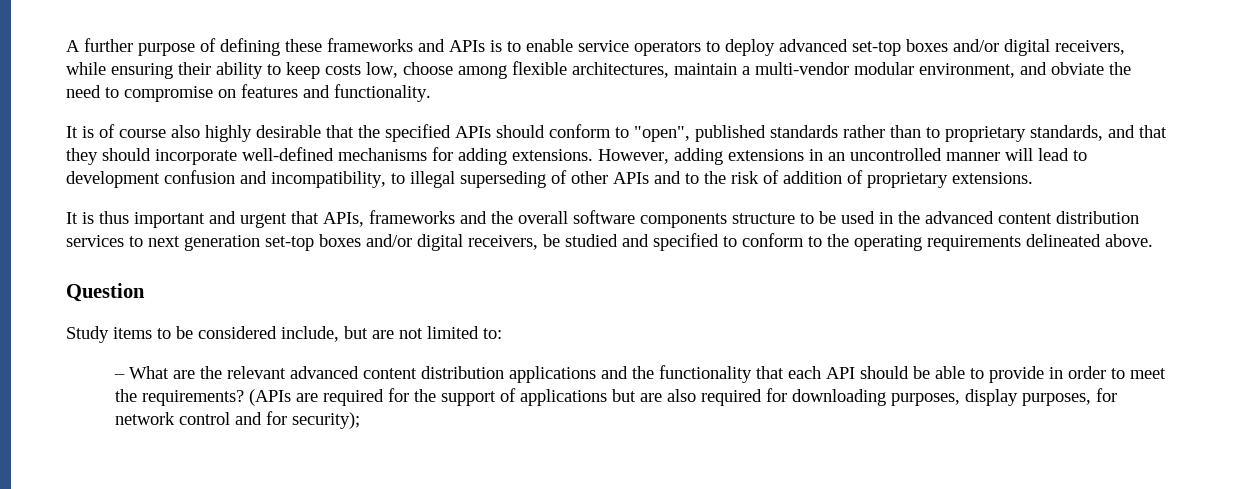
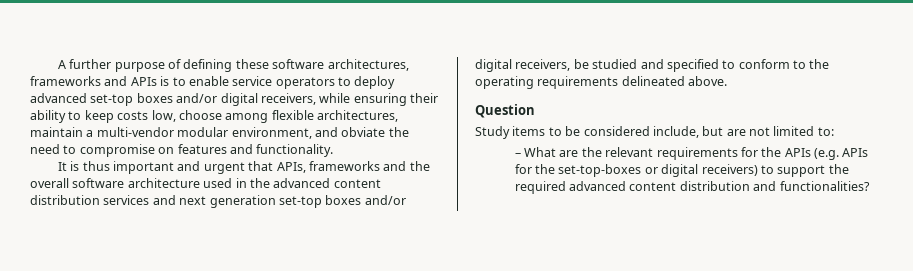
- A further purpose of defining these frameworks and APIs is to enable service operators to deploy advanced set-top boxes and/or digital receivers, while ensuring their ability to keep costs low, choose among flexible architectures, maintain a multi-vendor modular environment, and obviate the need to compromise on features and functionality.
+ A further purpose of defining these software architectures, frameworks and APIs is to enable service operators to deploy advanced set-top boxes and/or digital receivers, while ensuring their ability to keep costs low, choose among flexible architectures, maintain a multi-vendor modular environment, and obviate the need to compromise on features and functionality.
- It is of course also highly desirable that the specified APIs should conform to "open", published standards rather than to proprietary standards, and that they should incorporate well-defined mechanisms for adding extensions. However, adding extensions in an uncontrolled manner will lead to development confusion and incompatibility, to illegal superseding of other APIs and to the risk of addition of proprietary extensions.
- It is thus important and urgent that APIs, frameworks and the overall software components structure to be used in the advanced content distribution services to next generation set-top boxes and/or digital receivers, be studied and specified to conform to the operating requirements delineated above.
+ It is thus important and urgent that APIs, frameworks and the overall software architecture used in the advanced content distribution services and next generation set-top boxes and/or digital receivers, be studied and specified to conform to the operating requirements delineated above.
- – What are the relevant advanced content distribution applications and the functionality that each API should be able to provide in order to meet the requirements? (APIs are required for the support of applications but are also required for downloading purposes, display purposes, for network control and for security);
+ – What are the relevant requirements for the APIs (e.g. APIs for the set-top-boxes or digital receivers) to support the required advanced content distribution and functionalities?

